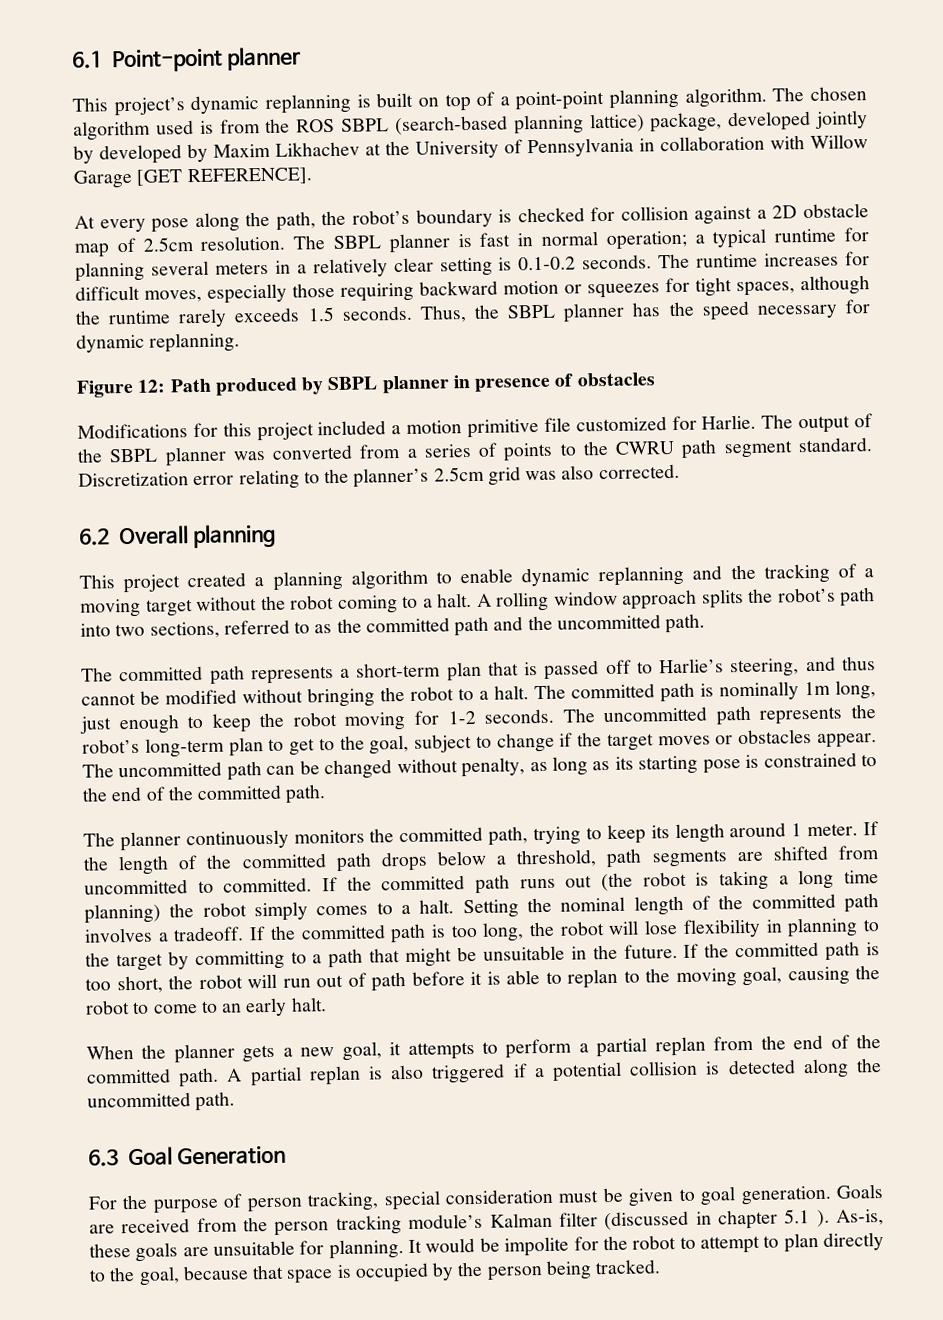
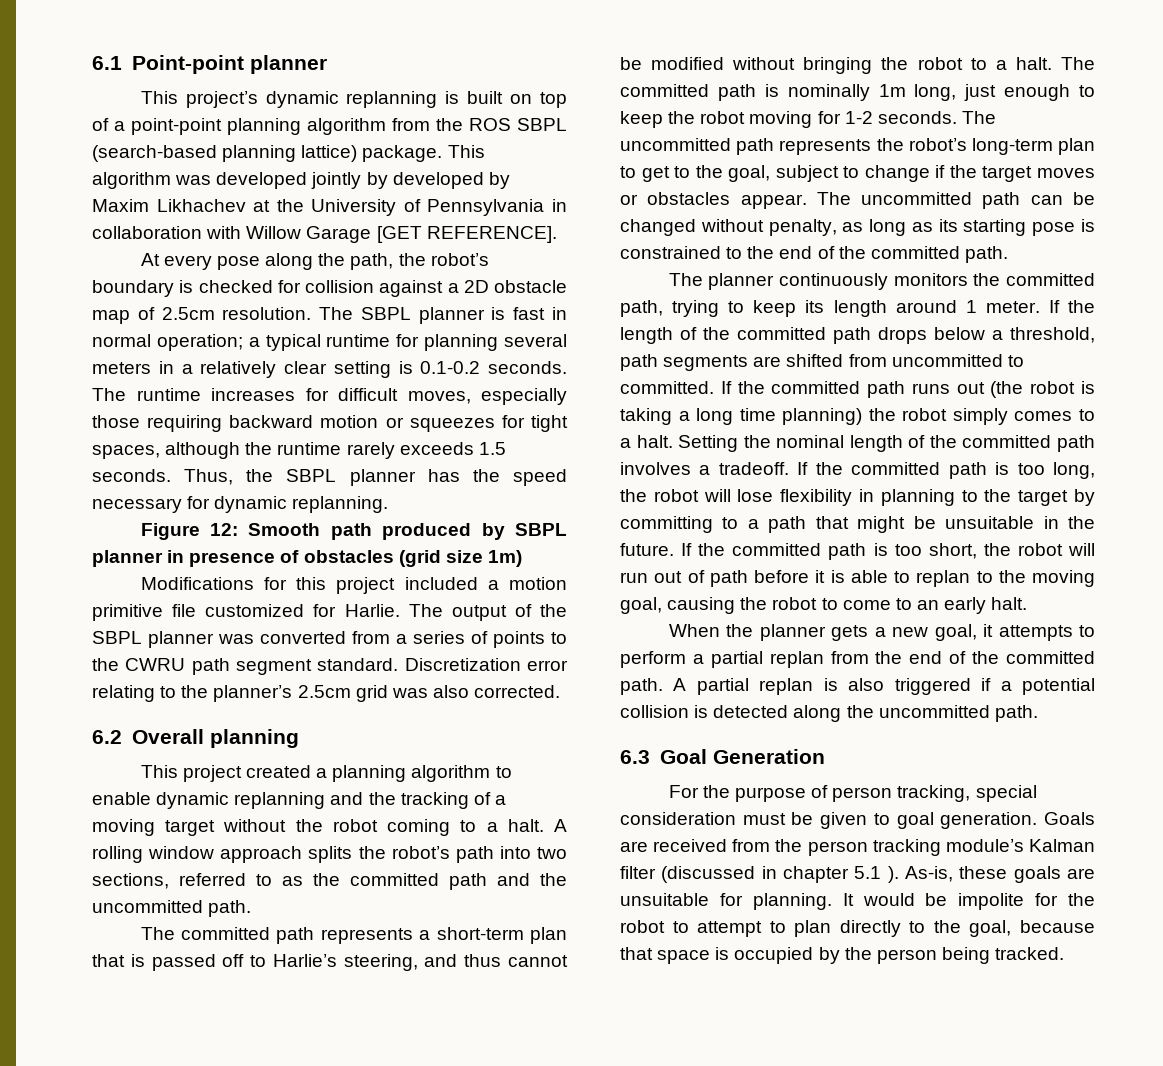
- This project’s dynamic replanning is built on top of a point-point planning algorithm. The chosen algorithm used is from the ROS SBPL (search-based planning lattice) package, developed jointly by developed by Maxim Likhachev at the University of Pennsylvania in collaboration with Willow Garage [GET REFERENCE].
+ This project’s dynamic replanning is built on top of a point-point planning algorithm from the ROS SBPL (search-based planning lattice) package. This algorithm was developed jointly by developed by Maxim Likhachev at the University of Pennsylvania in collaboration with Willow Garage [GET REFERENCE].
- Figure 12: Path produced by SBPL planner in presence of obstacles
+ Figure 12: Smooth path produced by SBPL planner in presence of obstacles (grid size 1m)

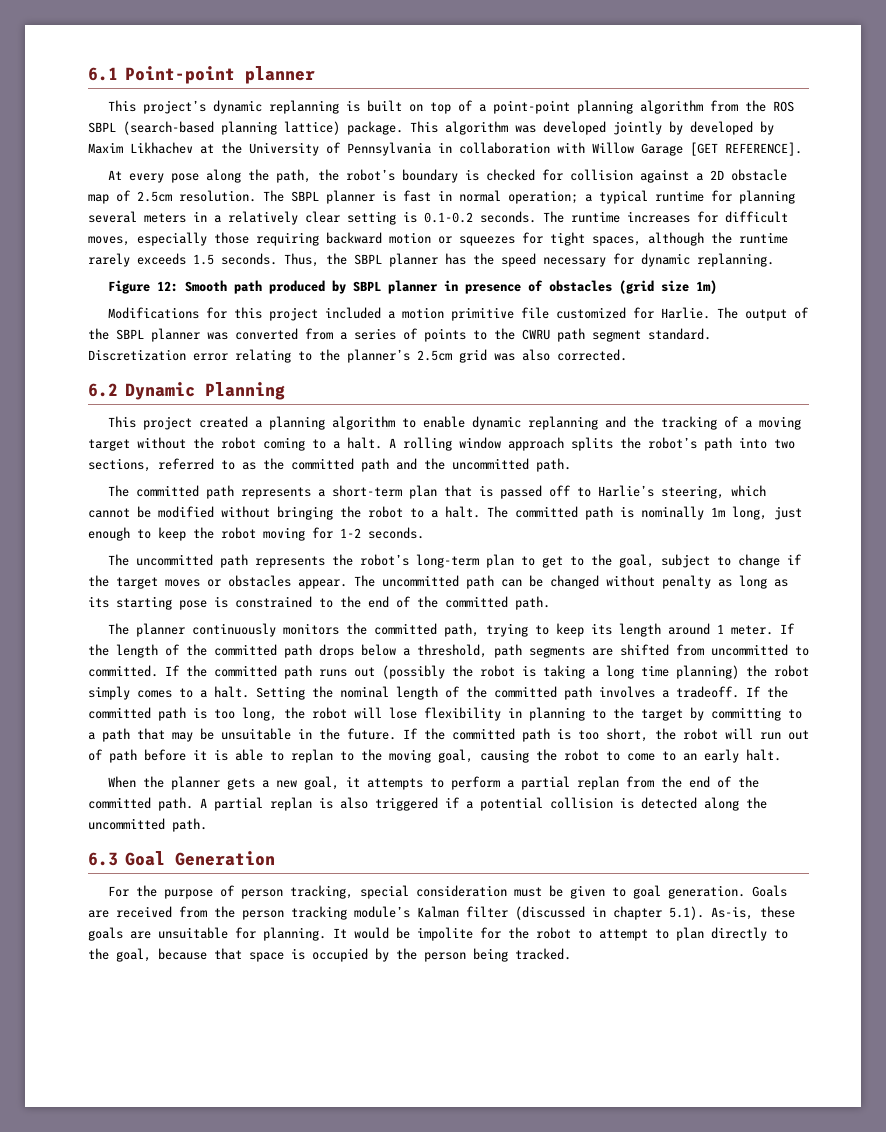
- 6.2 Overall planning
+ 6.2 Dynamic Planning
- The committed path represents a short-term plan that is passed off to Harlie’s steering, and thus cannot be modified without bringing the robot to a halt.
+ The committed path represents a short-term plan that is passed off to Harlie’s steering, which cannot be modified without bringing the robot to a halt.
- The committed path is nominally 1m long, just enough to keep the robot moving for 1-2 seconds. The uncommitted path represents the robot’s long-term plan to get to the goal, subject to change if the target moves or obstacles appear.
+ The committed path is nominally 1m long, just enough to keep the robot moving for 1-2 seconds.
+ The uncommitted path represents the robot’s long-term plan to get to the goal, subject to change if the target moves or obstacles appear.
- The uncommitted path can be changed without penalty, as long as its starting pose is constrained to the end of the committed path.
+ The uncommitted path can be changed without penalty as long as its starting pose is constrained to the end of the committed path.
- If the committed path runs out (the robot is taking a long time planning) the robot simply comes to a halt.
+ If the committed path runs out (possibly the robot is taking a long time planning) the robot simply comes to a halt.
- If the committed path is too long, the robot will lose flexibility in planning to the target by committing to a path that might be unsuitable in the future.
+ If the committed path is too long, the robot will lose flexibility in planning to the target by committing to a path that may be unsuitable in the future.
- Goals are received from the person tracking module’s Kalman filter (discussed in chapter 5.1 ). As-is, these goals are unsuitable for planning.
+ Goals are received from the person tracking module’s Kalman filter (discussed in chapter 5.1). As-is, these goals are unsuitable for planning.

